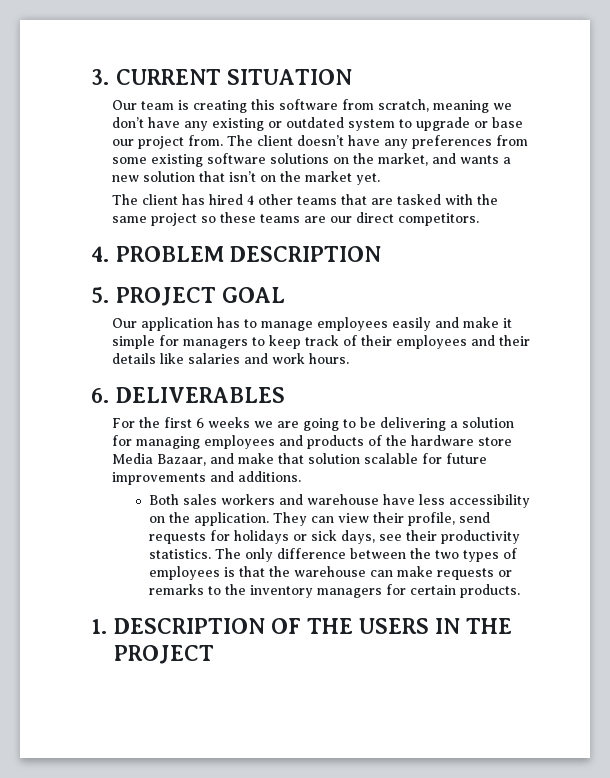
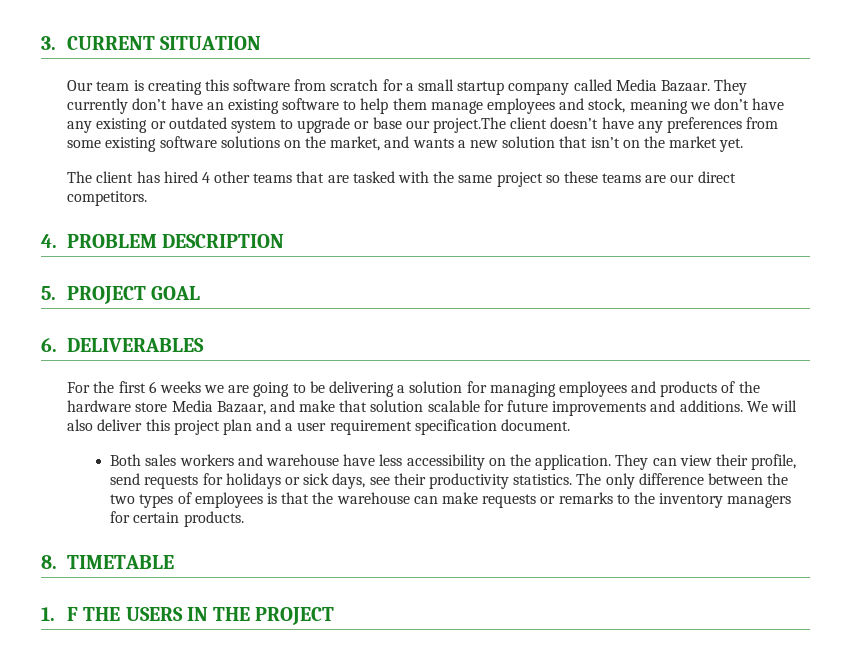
- Our team is creating this software from scratch, meaning we don’t have any existing or outdated system to upgrade or base our project from. The client doesn’t have any preferences from some existing software solutions on the market, and wants a new solution that isn’t on the market yet.
+ Our team is creating this software from scratch for a small startup company called Media Bazaar. They currently don’t have an existing software to help them manage employees and stock, meaning we don’t have any existing or outdated system to upgrade or base our project.The client doesn’t have any preferences from some existing software solutions on the market, and wants a new solution that isn’t on the market yet.
- Our application has to manage employees easily and make it simple for managers to keep track of their employees and their details like salaries and work hours.
+ We will also deliver this project plan and a user requirement specification document.
- 1. DESCRIPTION OF THE USERS IN THE PROJECT
+ 8. TIMETABLE
+ 1. F THE USERS IN THE PROJECT

